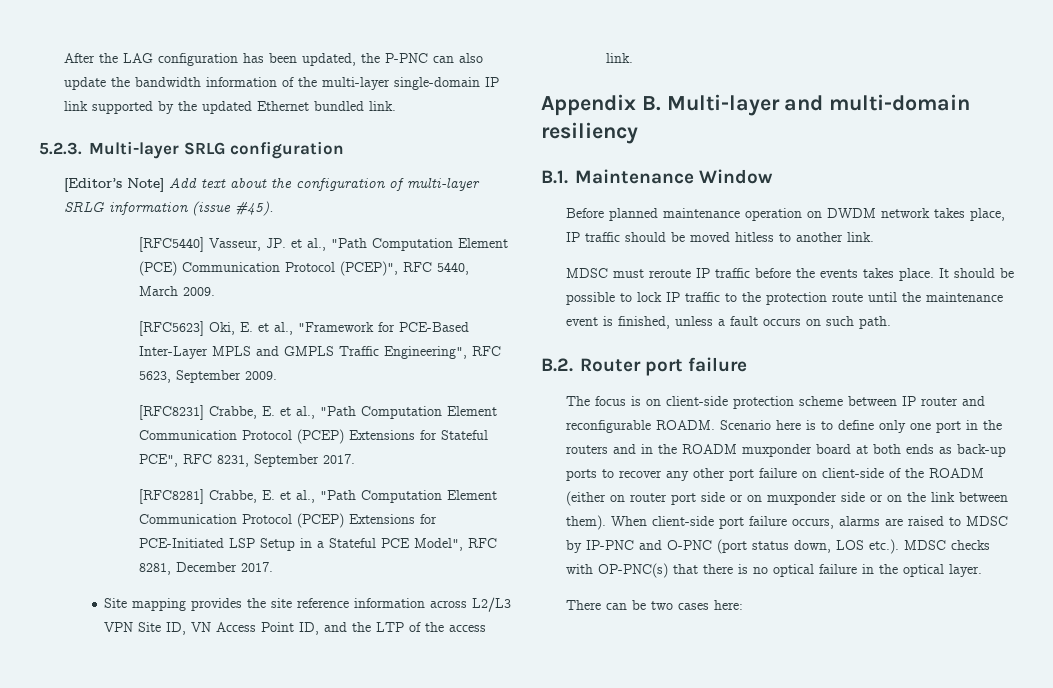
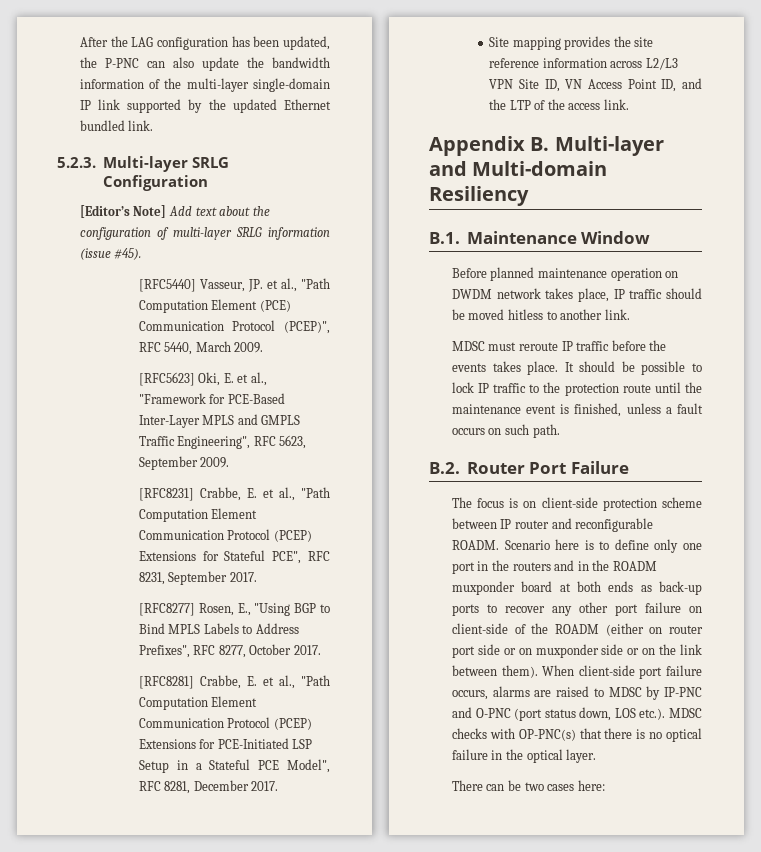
- 5.2.3. Multi-layer SRLG configuration
+ 5.2.3. Multi-layer SRLG Configuration
+ [RFC8277] Rosen, E., "Using BGP to Bind MPLS Labels to Address Prefixes", RFC 8277, October 2017.
- Appendix B. Multi-layer and multi-domain resiliency
+ Appendix B. Multi-layer and Multi-domain Resiliency
- B.2. Router port failure
+ B.2. Router Port Failure

